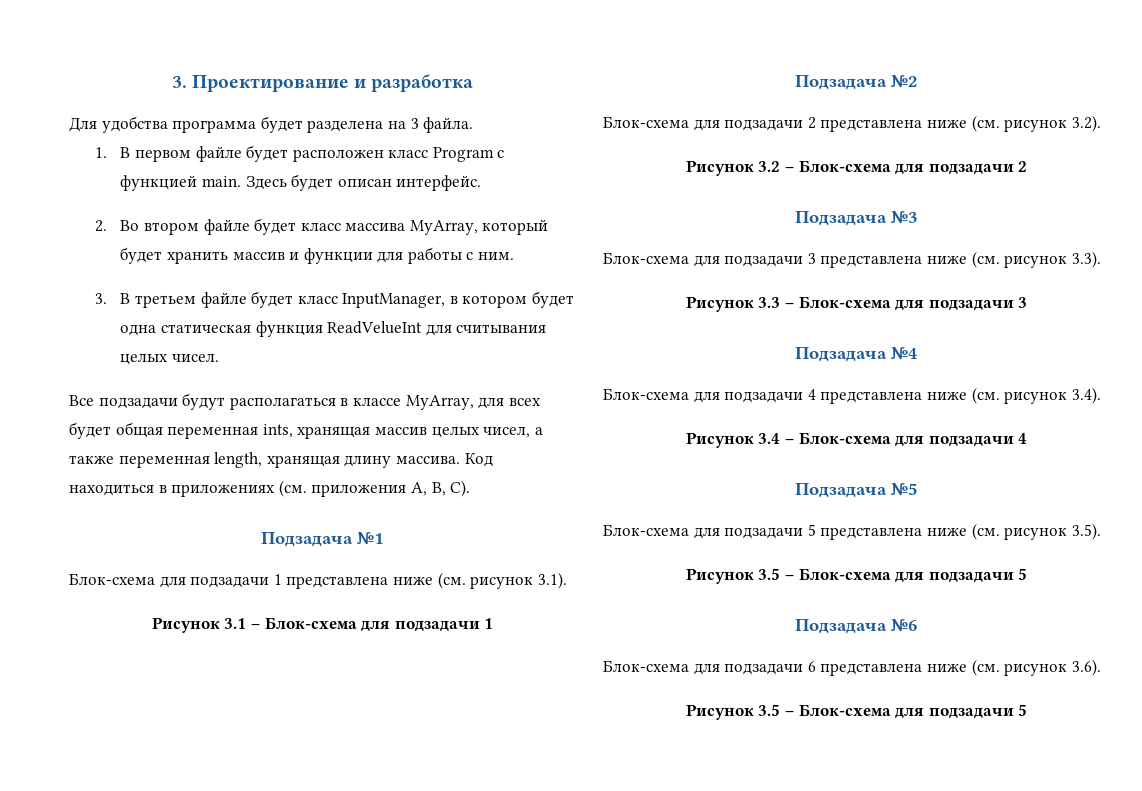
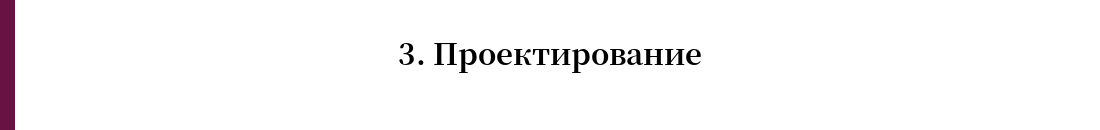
- 3. Проектирование и разработка
- Для удобства программа будет разделена на 3 файла.
- 1. В первом файле будет расположен класс Program с функцией main. Здесь будет описан интерфейс.
- 2. Во втором файле будет класс массива MyArray, который будет хранить массив и функции для работы с ним.
- 3. В третьем файле будет класс InputManager, в котором будет одна статическая функция ReadVelueInt для считывания целых чисел.
- Все подзадачи будут располагаться в классе MyArray, для всех будет общая переменная ints, хранящая массив целых чисел, а также переменная length, хранящая длину массива. Код находиться в приложениях (см. приложения A, B, C).
- Подзадача №1
- Блок-схема для подзадачи 1 представлена ниже (см. рисунок 3.1).
- Рисунок 3.1 – Блок-схема для подзадачи 1
- Подзадача №2
- Блок-схема для подзадачи 2 представлена ниже (см. рисунок 3.2).
- Рисунок 3.2 – Блок-схема для подзадачи 2
- Подзадача №3
- Блок-схема для подзадачи 3 представлена ниже (см. рисунок 3.3).
- Рисунок 3.3 – Блок-схема для подзадачи 3
- Подзадача №4
- Блок-схема для подзадачи 4 представлена ниже (см. рисунок 3.4).
- Рисунок 3.4 – Блок-схема для подзадачи 4
- Подзадача №5
- Блок-схема для подзадачи 5 представлена ниже (см. рисунок 3.5).
- Рисунок 3.5 – Блок-схема для подзадачи 5
- Подзадача №6
- Блок-схема для подзадачи 6 представлена ниже (см. рисунок 3.6).
- Рисунок 3.5 – Блок-схема для подзадачи 5
+ 3. Проектирование

